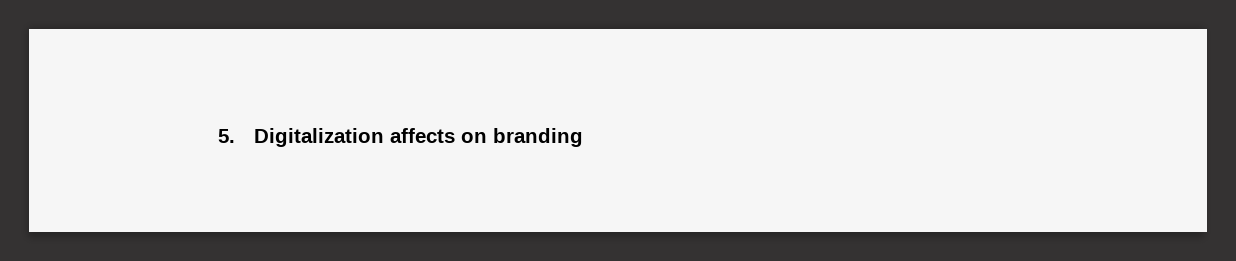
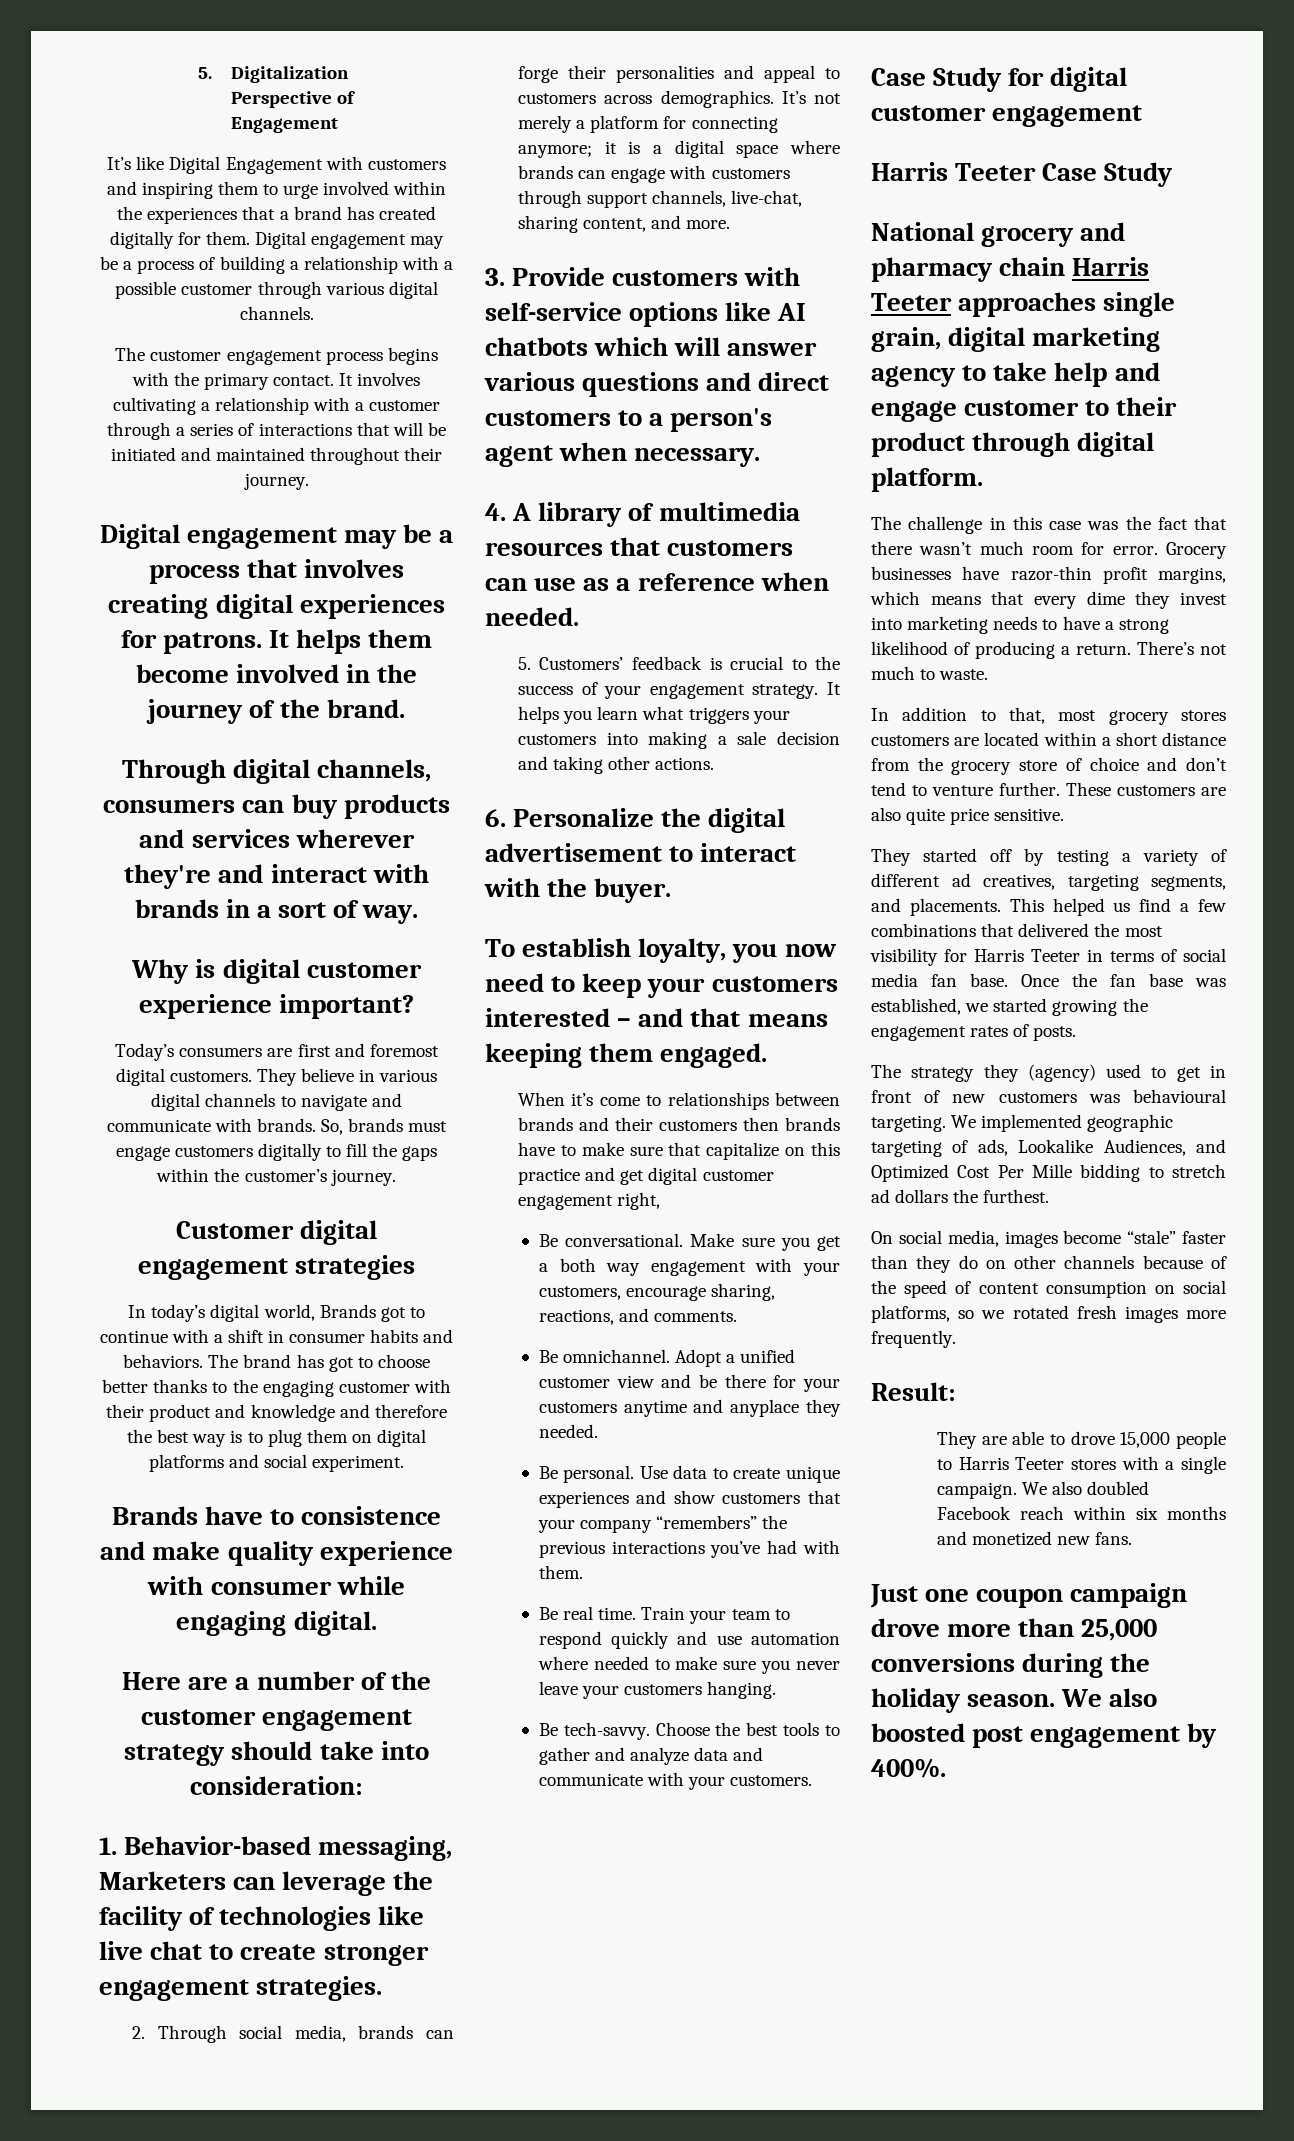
- 5. Digitalization affects on branding
+ 5. Digitalization Perspective of Engagement
+ It’s like Digital Engagement with customers and inspiring them to urge involved within the experiences that a brand has created digitally for them. Digital engagement may be a process of building a relationship with a possible customer through various digital channels.
+ The customer engagement process begins with the primary contact. It involves cultivating a relationship with a customer through a series of interactions that will be initiated and maintained throughout their journey.
+ Digital engagement may be a process that involves creating digital experiences for patrons. It helps them become involved in the journey of the brand.
+ Through digital channels, consumers can buy products and services wherever they're and interact with brands in a sort of way.
+ Why is digital customer experience important?
+ Today’s consumers are first and foremost digital customers. They believe in various digital channels to navigate and communicate with brands. So, brands must engage customers digitally to fill the gaps within the customer’s journey.
+ Customer digital engagement strategies
+ In today’s digital world, Brands got to continue with a shift in consumer habits and behaviors. The brand has got to choose better thanks to the engaging customer with their product and knowledge and therefore the best way is to plug them on digital platforms and social experiment.
+ Brands have to consistence and make quality experience with consumer while engaging digital.
+ Here are a number of the customer engagement strategy should take into consideration:
+ 1. Behavior-based messaging, Marketers can leverage the facility of technologies like live chat to create stronger engagement strategies.
+ 2. Through social media, brands can forge their personalities and appeal to customers across demographics. It’s not merely a platform for connecting anymore; it is a digital space where brands can engage with customers through support channels, live-chat, sharing content, and more.
+ 3. Provide customers with self-service options like AI chatbots which will answer various questions and direct customers to a person's agent when necessary.
+ 4. A library of multimedia resources that customers can use as a reference when needed.
+ 5. Customers’ feedback is crucial to the success of your engagement strategy. It helps you learn what triggers your customers into making a sale decision and taking other actions.
+ 6. Personalize the digital advertisement to interact with the buyer.
+ To establish loyalty, you now need to keep your customers interested – and that means keeping them engaged.
+ When it’s come to relationships between brands and their customers then brands have to make sure that capitalize on this practice and get digital customer engagement right,
+ Be conversational. Make sure you get a both way engagement with your customers, encourage sharing, reactions, and comments.
+ Be omnichannel. Adopt a unified customer view and be there for your customers anytime and anyplace they needed.
+ Be personal. Use data to create unique experiences and show customers that your company “remembers” the previous interactions you’ve had with them.
+ Be real time. Train your team to respond quickly and use automation where needed to make sure you never leave your customers hanging.
+ Be tech-savvy. Choose the best tools to gather and analyze data and communicate with your customers.
+ Case Study for digital customer engagement
+ Harris Teeter Case Study
+ National grocery and pharmacy chain Harris Teeter approaches single grain, digital marketing agency to take help and engage customer to their product through digital platform.
+ The challenge in this case was the fact that there wasn’t much room for error. Grocery businesses have razor-thin profit margins, which means that every dime they invest into marketing needs to have a strong likelihood of producing a return. There’s not much to waste.
+ In addition to that, most grocery stores customers are located within a short distance from the grocery store of choice and don’t tend to venture further. These customers are also quite price sensitive.
+ They started off by testing a variety of different ad creatives, targeting segments, and placements. This helped us find a few combinations that delivered the most visibility for Harris Teeter in terms of social media fan base. Once the fan base was established, we started growing the engagement rates of posts.
+ The strategy they (agency) used to get in front of new customers was behavioural targeting. We implemented geographic targeting of ads, Lookalike Audiences, and Optimized Cost Per Mille bidding to stretch ad dollars the furthest.
+ On social media, images become “stale” faster than they do on other channels because of the speed of content consumption on social platforms, so we rotated fresh images more frequently.
+ Result:
+ They are able to drove 15,000 people to Harris Teeter stores with a single campaign. We also doubled Facebook reach within six months and monetized new fans.
+ Just one coupon campaign drove more than 25,000 conversions during the holiday season. We also boosted post engagement by 400%.

